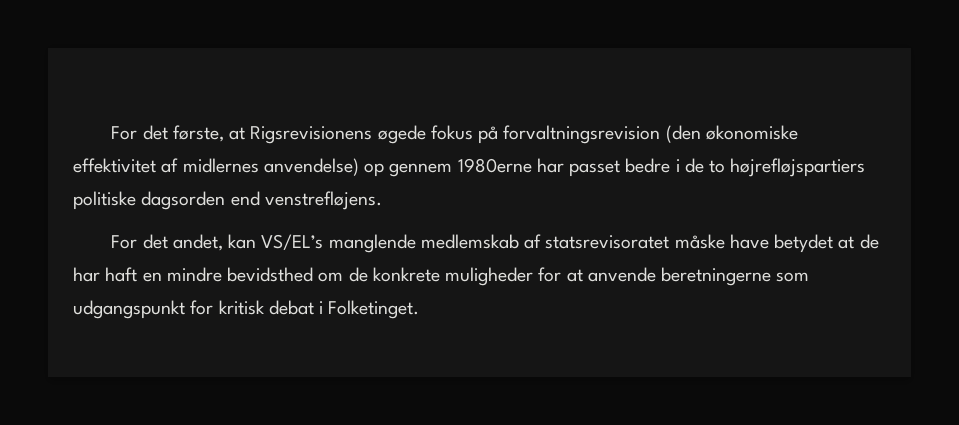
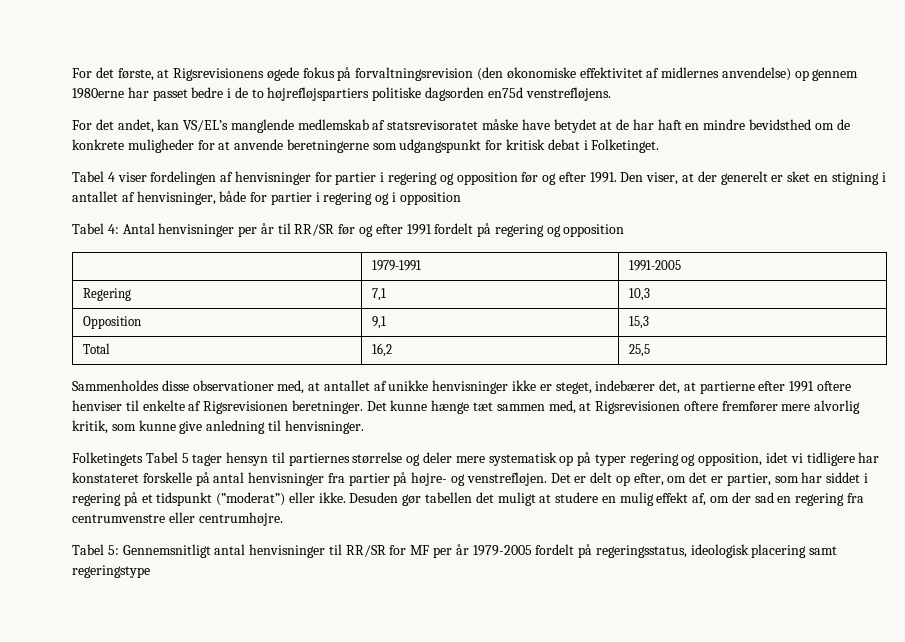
- For det første, at Rigsrevisionens øgede fokus på forvaltningsrevision (den økonomiske effektivitet af midlernes anvendelse) op gennem 1980erne har passet bedre i de to højrefløjspartiers politiske dagsorden end venstrefløjens.
+ For det første, at Rigsrevisionens øgede fokus på forvaltningsrevision (den økonomiske effektivitet af midlernes anvendelse) op gennem 1980erne har passet bedre i de to højrefløjspartiers politiske dagsorden en75d venstrefløjens.
+ Tabel 4 viser fordelingen af henvisninger for partier i regering og opposition før og efter 1991. Den viser, at der generelt er sket en stigning i antallet af henvisninger, både for partier i regering og i opposition
+ Tabel 4: Antal henvisninger per år til RR/SR før og efter 1991 fordelt på regering og opposition
+ | 1979-1991 | 1991-2005
+ Regering | 7,1 | 10,3
+ Opposition | 9,1 | 15,3
+ Total | 16,2 | 25,5
+ Sammenholdes disse observationer med, at antallet af unikke henvisninger ikke er steget, indebærer det, at partierne efter 1991 oftere henviser til enkelte af Rigsrevisionen beretninger. Det kunne hænge tæt sammen med, at Rigsrevisionen oftere fremfører mere alvorlig kritik, som kunne give anledning til henvisninger.
+ Folketingets Tabel 5 tager hensyn til partiernes størrelse og deler mere systematisk op på typer regering og opposition, idet vi tidligere har konstateret forskelle på antal henvisninger fra partier på højre- og venstrefløjen. Det er delt op efter, om det er partier, som har siddet i regering på et tidspunkt (”moderat”) eller ikke. Desuden gør tabellen det muligt at studere en mulig effekt af, om der sad en regering fra centrumvenstre eller centrumhøjre.
+ Tabel 5: Gennemsnitligt antal henvisninger til RR/SR for MF per år 1979-2005 fordelt på regeringsstatus, ideologisk placering samt regeringstype

